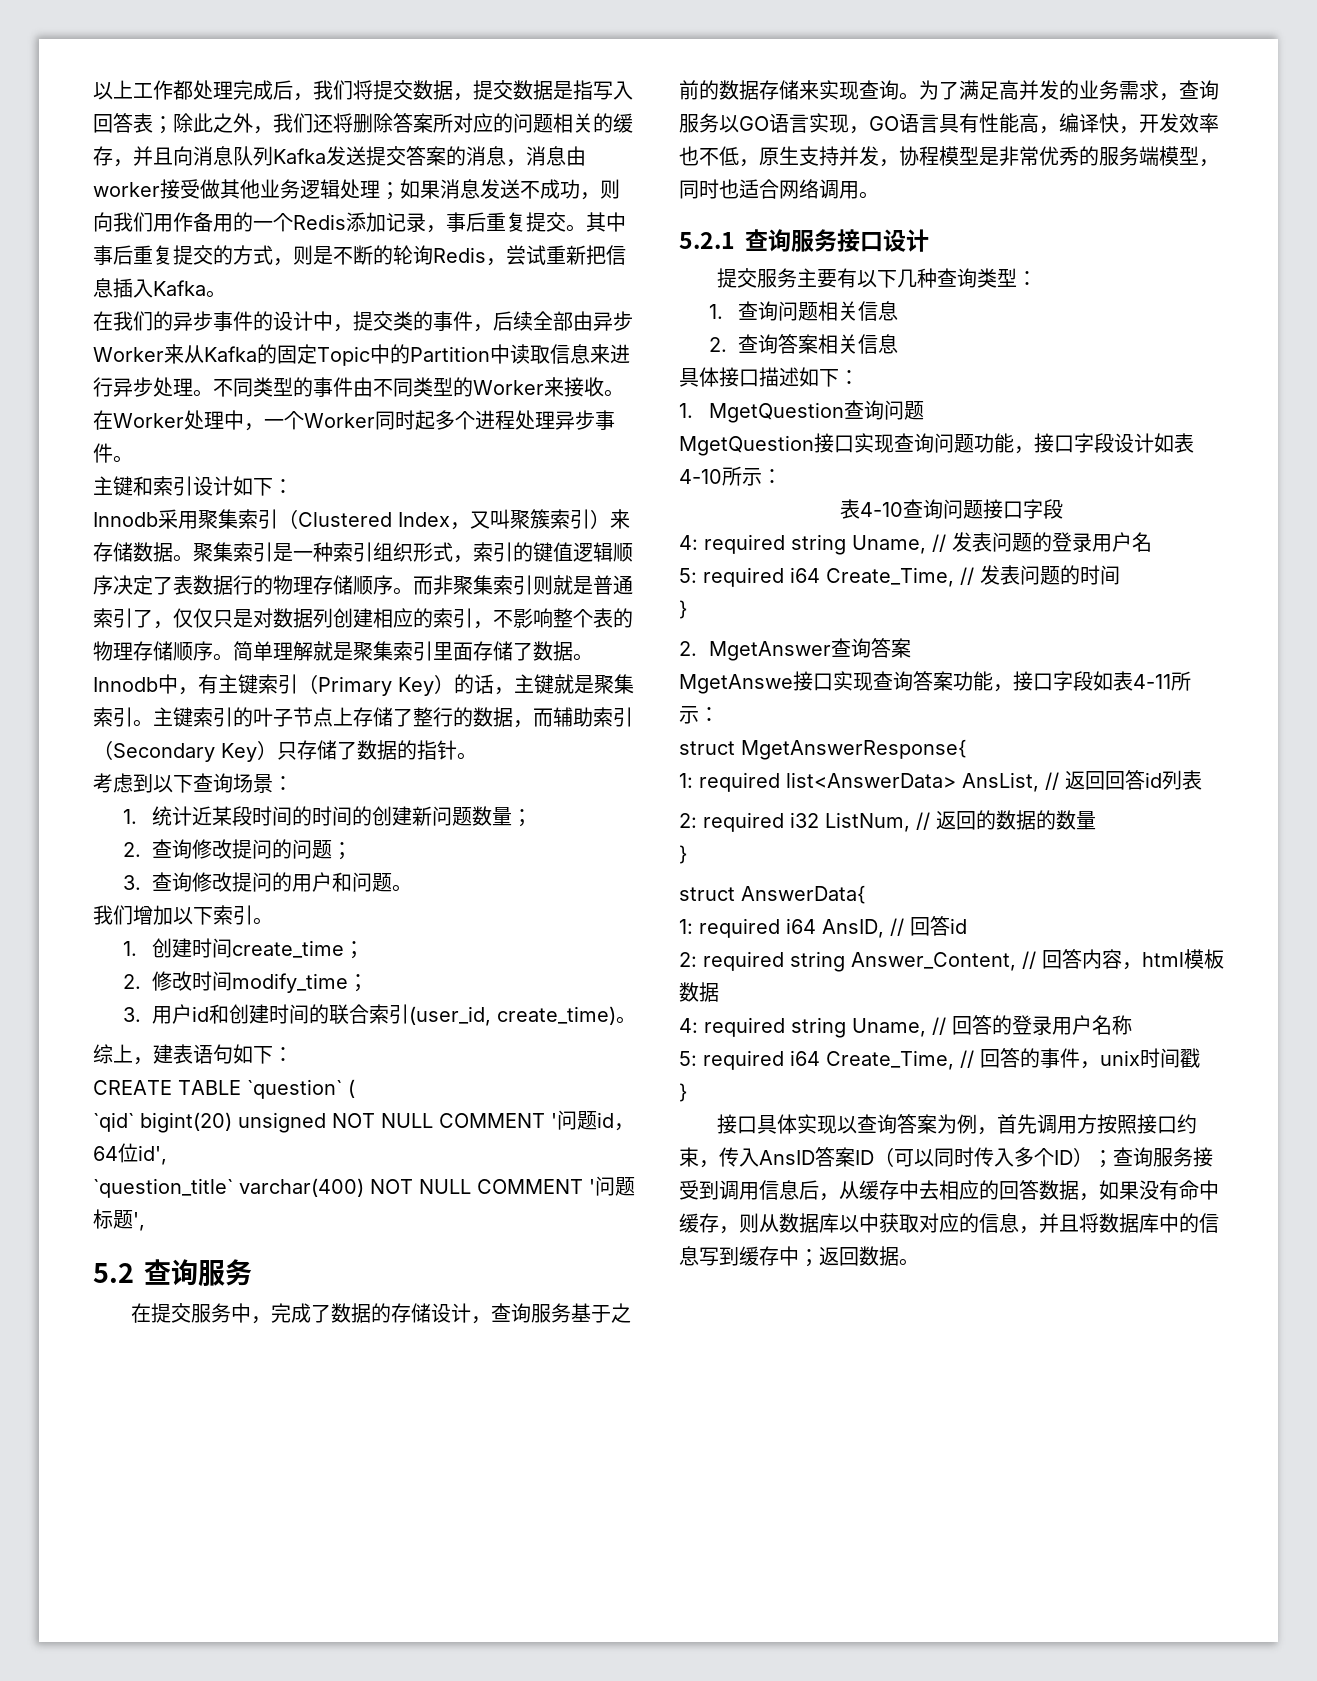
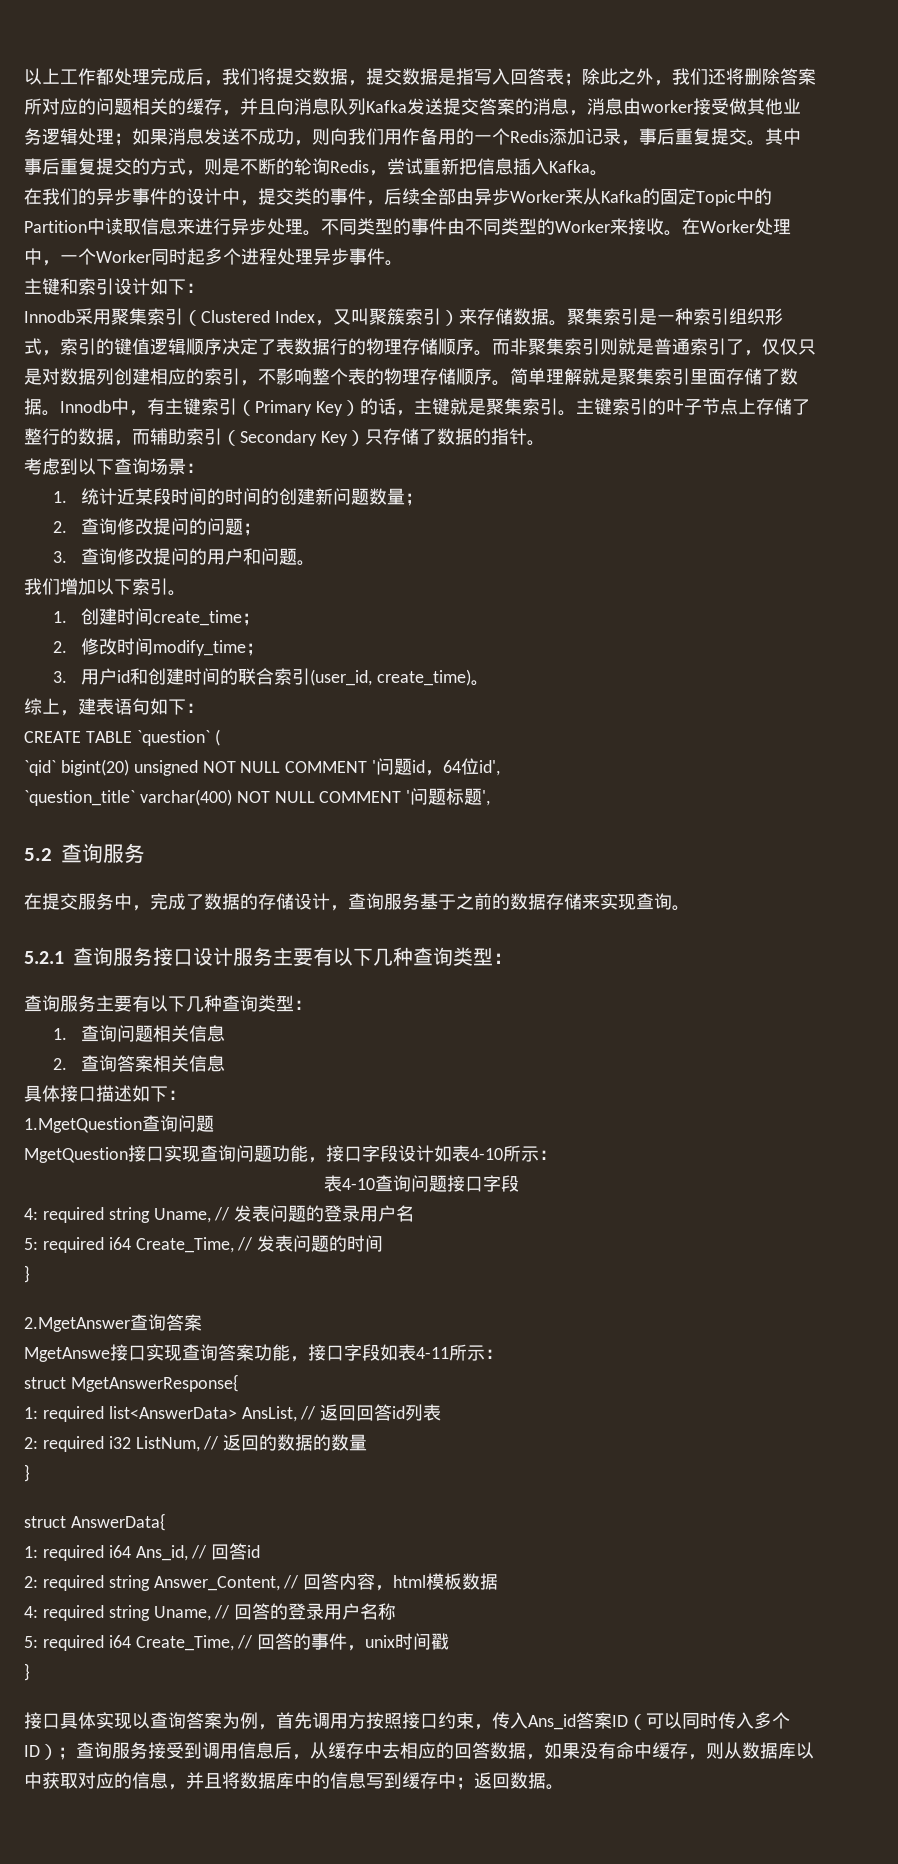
- 为了满足高并发的业务需求，查询服务以GO语言实现，GO语言具有性能高，编译快，开发效率也不低，原生支持并发，协程模型是非常优秀的服务端模型，同时也适合网络调用。
- 5.2.1查询服务接口设计
- 提交服务主要有以下几种查询类型：
+ 5.2.1查询服务接口设计服务主要有以下几种查询类型：
+ 查询服务主要有以下几种查询类型：
- 1. MgetQuestion查询问题
+ 1.MgetQuestion查询问题
- 2. MgetAnswer查询答案
+ 2.MgetAnswer查询答案
- 1: required i64 AnsID, // 回答id
+ 1: required i64 Ans_id, // 回答id
- 接口具体实现以查询答案为例，首先调用方按照接口约束，传入AnsID答案ID（可以同时传入多个ID）；查询服务接受到调用信息后，从缓存中去相应的回答数据，如果没有命中缓存，则从数据库以中获取对应的信息，并且将数据库中的信息写到缓存中；返回数据。
+ 接口具体实现以查询答案为例，首先调用方按照接口约束，传入Ans_id答案ID（可以同时传入多个ID）；查询服务接受到调用信息后，从缓存中去相应的回答数据，如果没有命中缓存，则从数据库以中获取对应的信息，并且将数据库中的信息写到缓存中；返回数据。

